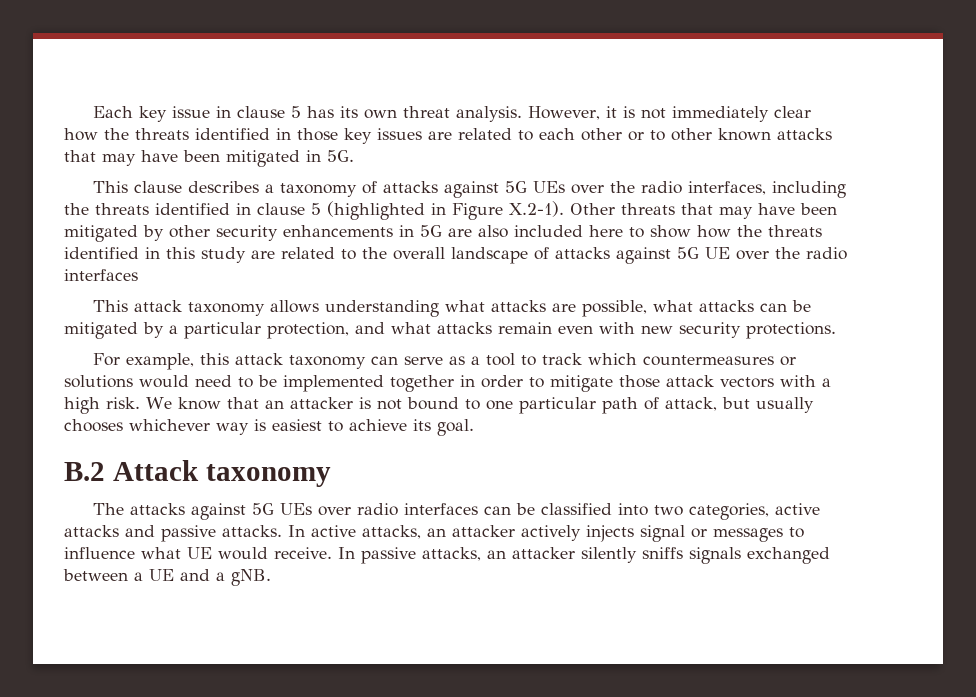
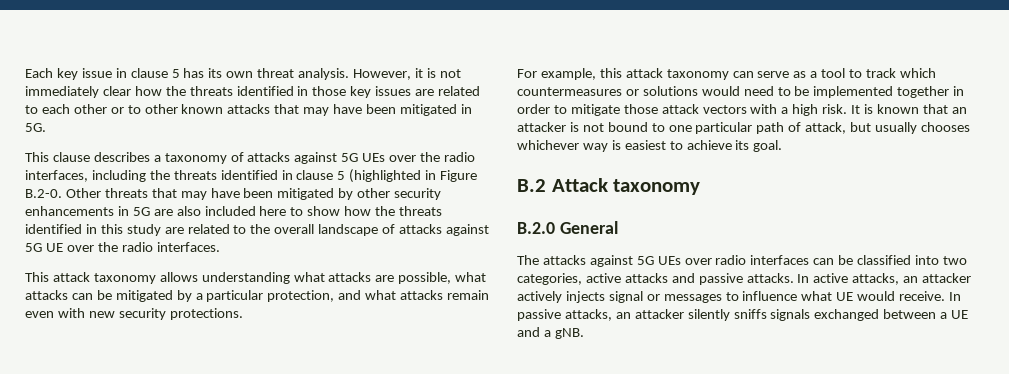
- This clause describes a taxonomy of attacks against 5G UEs over the radio interfaces, including the threats identified in clause 5 (highlighted in Figure X.2-1). Other threats that may have been mitigated by other security enhancements in 5G are also included here to show how the threats identified in this study are related to the overall landscape of attacks against 5G UE over the radio interfaces
+ This clause describes a taxonomy of attacks against 5G UEs over the radio interfaces, including the threats identified in clause 5 (highlighted in Figure B.2-0. Other threats that may have been mitigated by other security enhancements in 5G are also included here to show how the threats identified in this study are related to the overall landscape of attacks against 5G UE over the radio interfaces.
- We know that an attacker is not bound to one particular path of attack, but usually chooses whichever way is easiest to achieve its goal.
+ It is known that an attacker is not bound to one particular path of attack, but usually chooses whichever way is easiest to achieve its goal.
+ B.2.0 General

